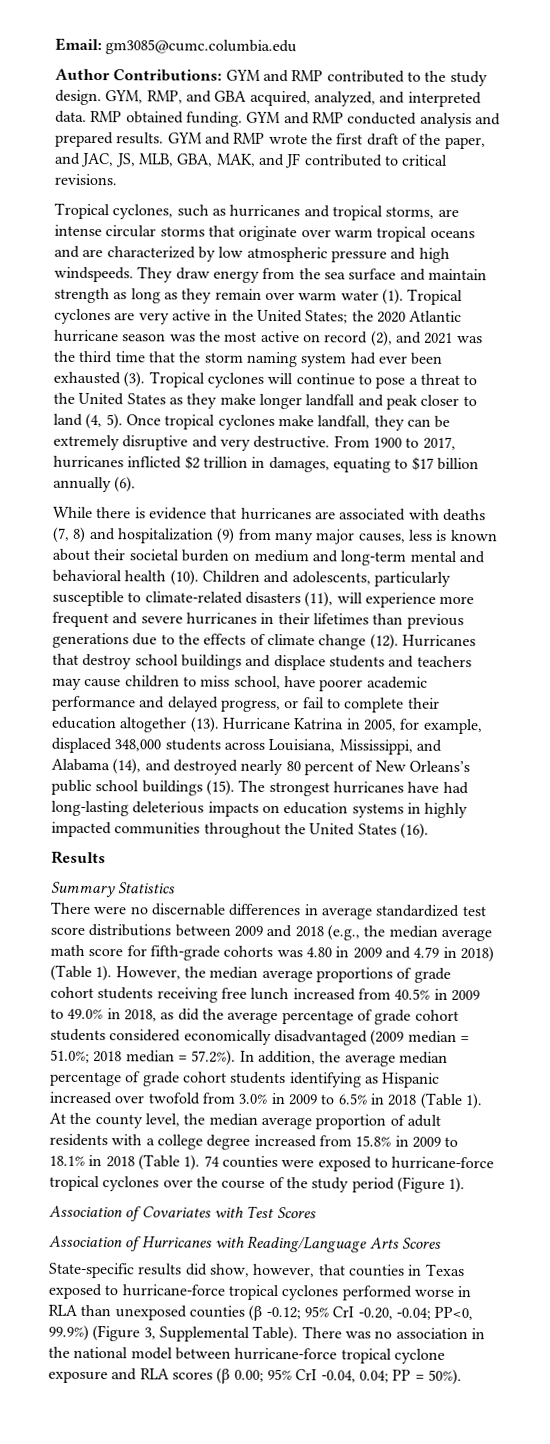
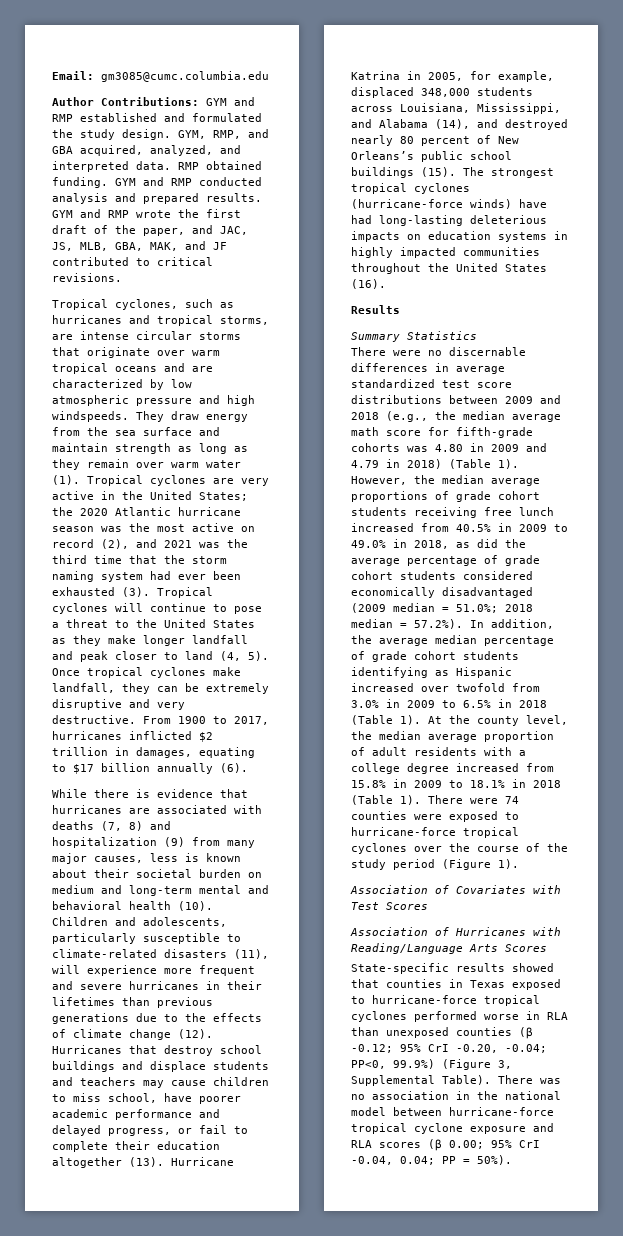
- Author Contributions: GYM and RMP contributed to the study design.
+ Author Contributions: GYM and RMP established and formulated the study design.
- The strongest hurricanes have had long-lasting deleterious impacts on education systems in highly impacted communities throughout the United States (16).
+ The strongest tropical cyclones (hurricane-force winds) have had long-lasting deleterious impacts on education systems in highly impacted communities throughout the United States (16).
- 74 counties were exposed to hurricane-force tropical cyclones over the course of the study period (Figure 1).
+ There were 74 counties were exposed to hurricane-force tropical cyclones over the course of the study period (Figure 1).
- State-specific results did show, however, that counties in Texas exposed to hurricane-force tropical cyclones performed worse in RLA than unexposed counties (β -0.12; 95% CrI -0.20, -0.04; PP<0, 99.9%) (Figure 3, Supplemental Table).
+ State-specific results showed that counties in Texas exposed to hurricane-force tropical cyclones performed worse in RLA than unexposed counties (β -0.12; 95% CrI -0.20, -0.04; PP<0, 99.9%) (Figure 3, Supplemental Table).

